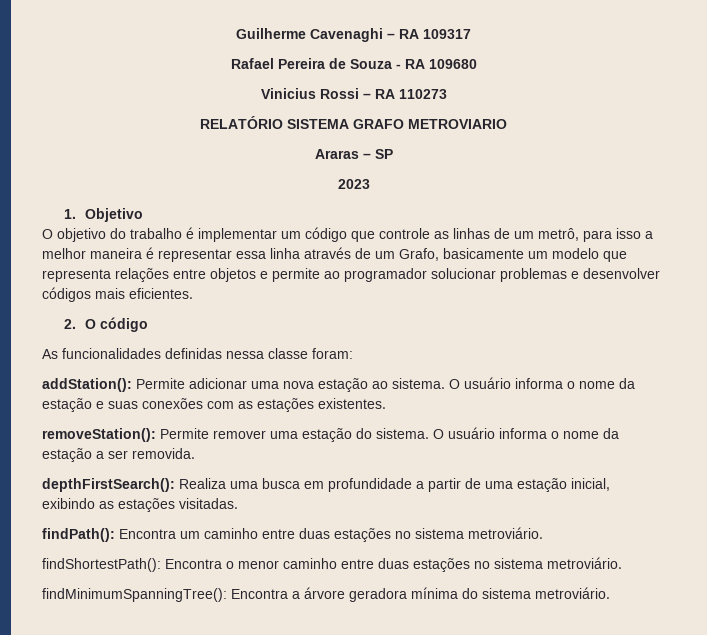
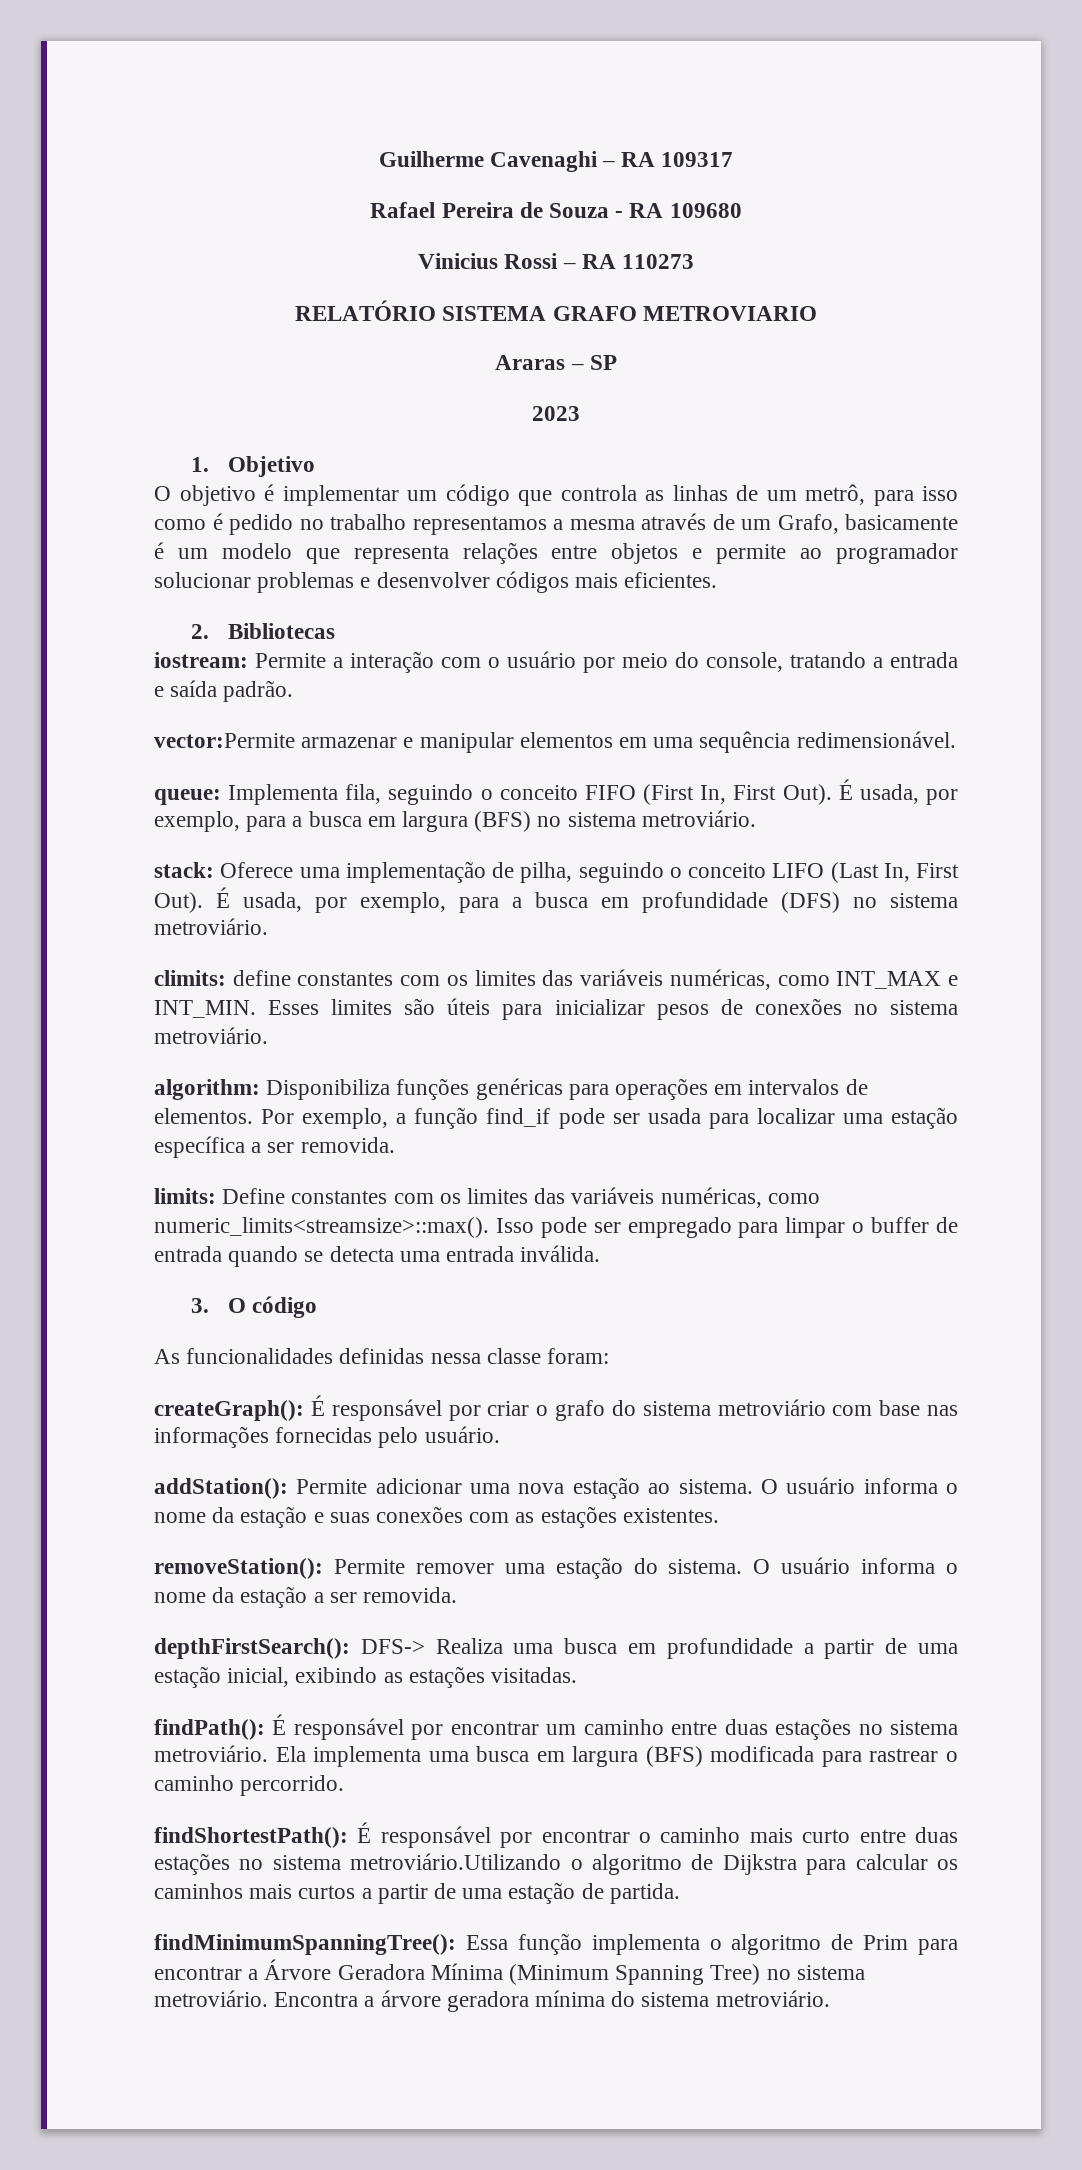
- O objetivo do trabalho é implementar um código que controle as linhas de um metrô, para isso a melhor maneira é representar essa linha através de um Grafo, basicamente um modelo que representa relações entre objetos e permite ao programador solucionar problemas e desenvolver códigos mais eficientes.
+ O objetivo é implementar um código que controla as linhas de um metrô, para isso como é pedido no trabalho representamos a mesma através de um Grafo, basicamente é um modelo que representa relações entre objetos e permite ao programador solucionar problemas e desenvolver códigos mais eficientes.
- 2. O código
+ 2. Bibliotecas
+ iostream: Permite a interação com o usuário por meio do console, tratando a entrada e saída padrão.
+ vector:Permite armazenar e manipular elementos em uma sequência redimensionável.
+ queue: Implementa fila, seguindo o conceito FIFO (First In, First Out). É usada, por exemplo, para a busca em largura (BFS) no sistema metroviário.
+ stack: Oferece uma implementação de pilha, seguindo o conceito LIFO (Last In, First Out). É usada, por exemplo, para a busca em profundidade (DFS) no sistema metroviário.
+ climits: define constantes com os limites das variáveis numéricas, como INT_MAX e INT_MIN. Esses limites são úteis para inicializar pesos de conexões no sistema metroviário.
+ algorithm: Disponibiliza funções genéricas para operações em intervalos de elementos. Por exemplo, a função find_if pode ser usada para localizar uma estação específica a ser removida.
+ limits: Define constantes com os limites das variáveis numéricas, como numeric_limits<streamsize>::max(). Isso pode ser empregado para limpar o buffer de entrada quando se detecta uma entrada inválida.
+ 3. O código
+ createGraph(): É responsável por criar o grafo do sistema metroviário com base nas informações fornecidas pelo usuário.
- depthFirstSearch(): Realiza uma busca em profundidade a partir de uma estação inicial, exibindo as estações visitadas.
+ depthFirstSearch(): DFS-> Realiza uma busca em profundidade a partir de uma estação inicial, exibindo as estações visitadas.
- findPath(): Encontra um caminho entre duas estações no sistema metroviário.
- findShortestPath(): Encontra o menor caminho entre duas estações no sistema metroviário.
- findMinimumSpanningTree(): Encontra a árvore geradora mínima do sistema metroviário.
+ findPath(): É responsável por encontrar um caminho entre duas estações no sistema metroviário. Ela implementa uma busca em largura (BFS) modificada para rastrear o caminho percorrido.
+ findShortestPath(): É responsável por encontrar o caminho mais curto entre duas estações no sistema metroviário.Utilizando o algoritmo de Dijkstra para calcular os caminhos mais curtos a partir de uma estação de partida.
+ findMinimumSpanningTree(): Essa função implementa o algoritmo de Prim para encontrar a Árvore Geradora Mínima (Minimum Spanning Tree) no sistema metroviário. Encontra a árvore geradora mínima do sistema metroviário.

